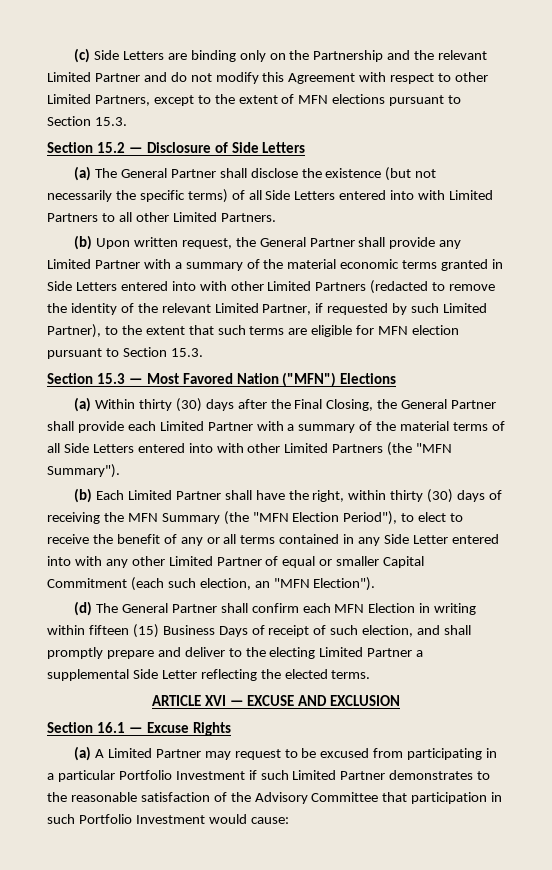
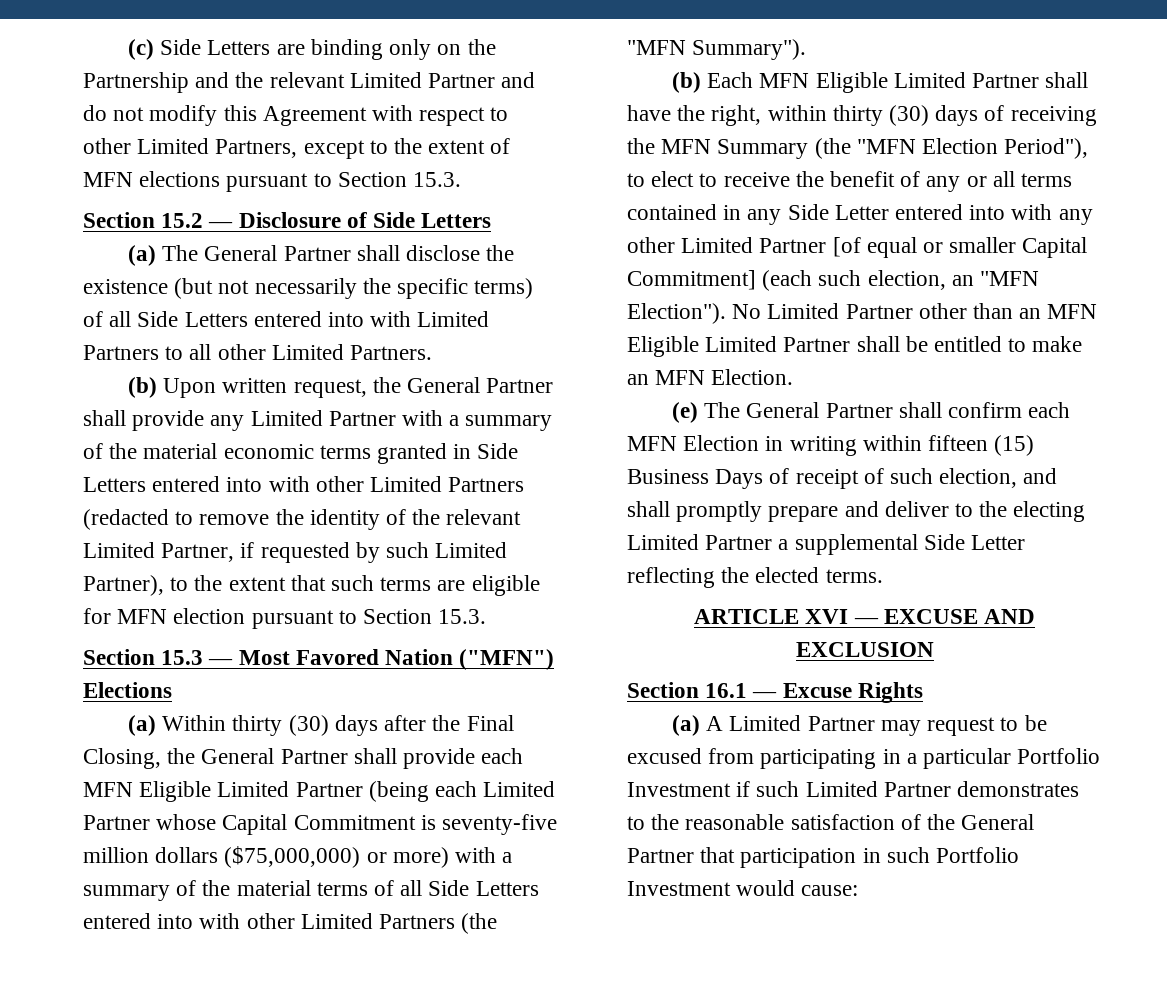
- (a) Within thirty (30) days after the Final Closing, the General Partner shall provide each Limited Partner with a summary of the material terms of all Side Letters entered into with other Limited Partners (the "MFN Summary").
+ (a) Within thirty (30) days after the Final Closing, the General Partner shall provide each MFN Eligible Limited Partner (being each Limited Partner whose Capital Commitment is seventy-five million dollars ($75,000,000) or more) with a summary of the material terms of all Side Letters entered into with other Limited Partners (the "MFN Summary").
- (b) Each Limited Partner shall have the right, within thirty (30) days of receiving the MFN Summary (the "MFN Election Period"), to elect to receive the benefit of any or all terms contained in any Side Letter entered into with any other Limited Partner of equal or smaller Capital Commitment (each such election, an "MFN Election").
- (d) The General Partner shall confirm each MFN Election in writing within fifteen (15) Business Days of receipt of such election, and shall promptly prepare and deliver to the electing Limited Partner a supplemental Side Letter reflecting the elected terms.
+ (b) Each MFN Eligible Limited Partner shall have the right, within thirty (30) days of receiving the MFN Summary (the "MFN Election Period"), to elect to receive the benefit of any or all terms contained in any Side Letter entered into with any other Limited Partner [of equal or smaller Capital Commitment] (each such election, an "MFN Election"). No Limited Partner other than an MFN Eligible Limited Partner shall be entitled to make an MFN Election.
+ (e) The General Partner shall confirm each MFN Election in writing within fifteen (15) Business Days of receipt of such election, and shall promptly prepare and deliver to the electing Limited Partner a supplemental Side Letter reflecting the elected terms.
- (a) A Limited Partner may request to be excused from participating in a particular Portfolio Investment if such Limited Partner demonstrates to the reasonable satisfaction of the Advisory Committee that participation in such Portfolio Investment would cause:
+ (a) A Limited Partner may request to be excused from participating in a particular Portfolio Investment if such Limited Partner demonstrates to the reasonable satisfaction of the General Partner that participation in such Portfolio Investment would cause:

